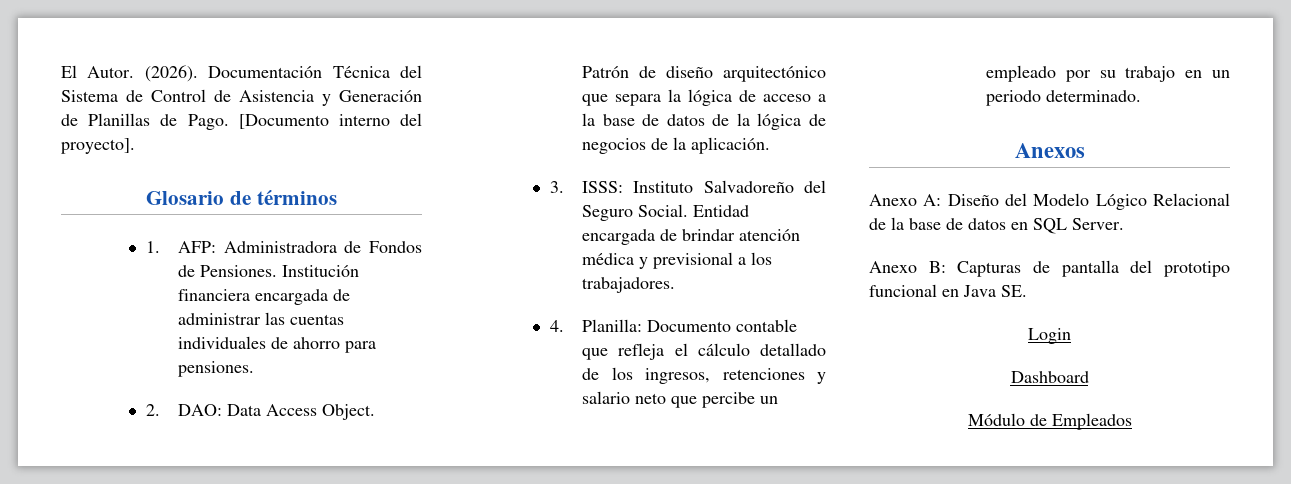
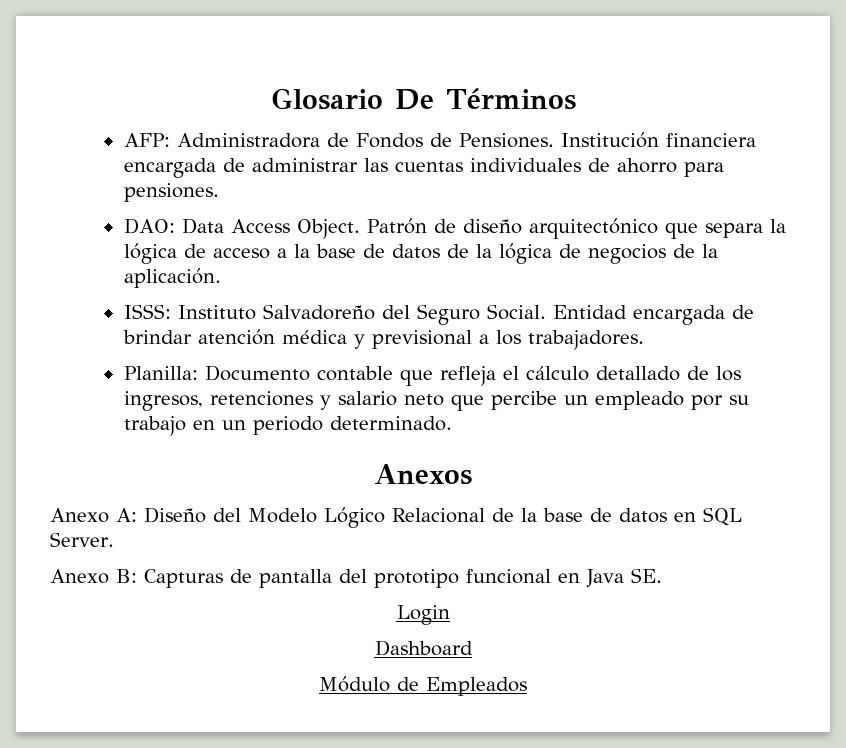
- El Autor. (2026). Documentación Técnica del Sistema de Control de Asistencia y Generación de Planillas de Pago. [Documento interno del proyecto].
- Glosario de términos
- 1. AFP: Administradora de Fondos de Pensiones.
+ Glosario De Términos
+ AFP: Administradora de Fondos de Pensiones.
- 2. DAO: Data Access Object.
+ DAO: Data Access Object.
- 3. ISSS: Instituto Salvadoreño del Seguro Social.
+ ISSS: Instituto Salvadoreño del Seguro Social.
- 4. Planilla: Documento contable que refleja el cálculo detallado de los ingresos, retenciones y salario neto que percibe un empleado por su trabajo en un periodo determinado.
+ Planilla: Documento contable que refleja el cálculo detallado de los ingresos, retenciones y salario neto que percibe un empleado por su trabajo en un periodo determinado.

